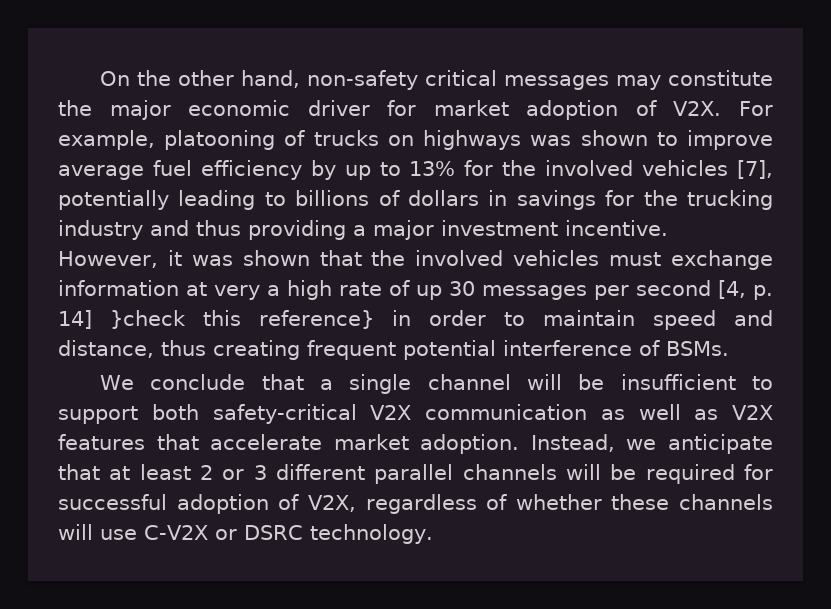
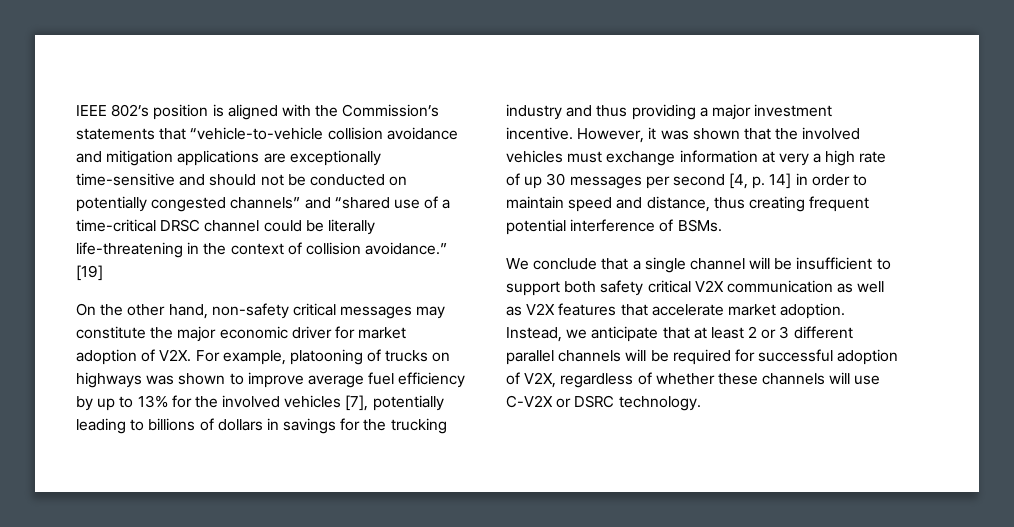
+ IEEE 802’s position is aligned with the Commission’s statements that “vehicle-to-vehicle collision avoidance and mitigation applications are exceptionally time-sensitive and should not be conducted on potentially congested channels” and “shared use of a time-critical DRSC channel could be literally life-threatening in the context of collision avoidance.” [19]
- However, it was shown that the involved vehicles must exchange information at very a high rate of up 30 messages per second [4, p. 14] }check this reference} in order to maintain speed and distance, thus creating frequent potential interference of BSMs.
+ However, it was shown that the involved vehicles must exchange information at very a high rate of up 30 messages per second [4, p. 14] in order to maintain speed and distance, thus creating frequent potential interference of BSMs.
- We conclude that a single channel will be insufficient to support both safety-critical V2X communication as well as V2X features that accelerate market adoption.
+ We conclude that a single channel will be insufficient to support both safety critical V2X communication as well as V2X features that accelerate market adoption.

